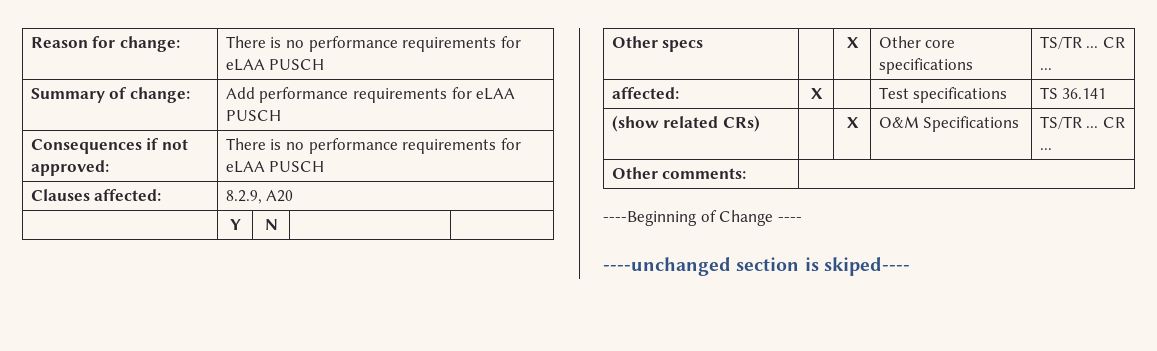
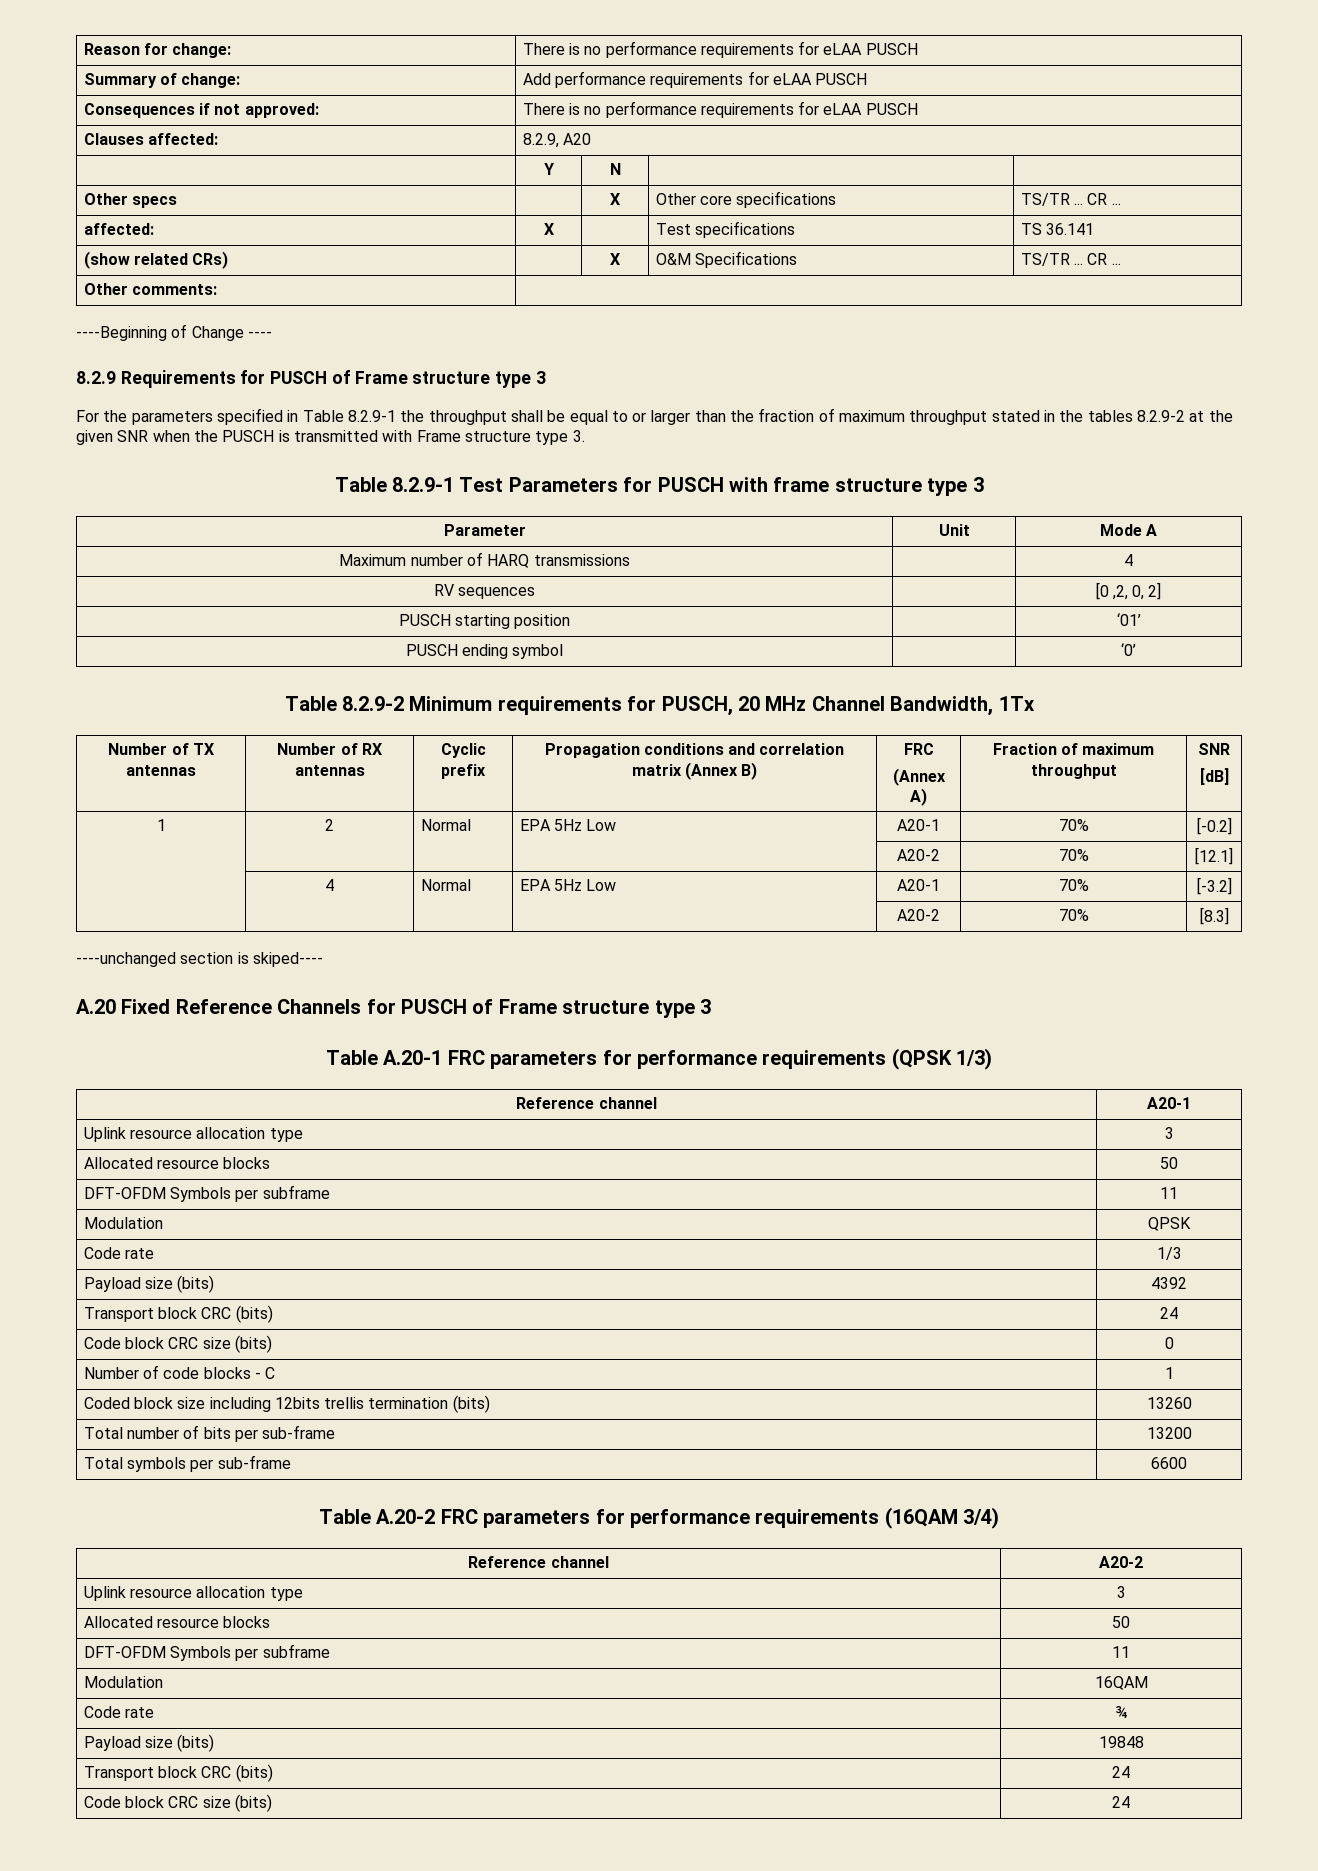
+ 8.2.9 Requirements for PUSCH of Frame structure type 3
+ For the parameters specified in Table 8.2.9-1 the throughput shall be equal to or larger than the fraction of maximum throughput stated in the tables 8.2.9-2 at the given SNR when the PUSCH is transmitted with Frame structure type 3.
+ Table 8.2.9-1 Test Parameters for PUSCH with frame structure type 3
+ Parameter | Unit | Mode A
+ Maximum number of HARQ transmissions | | 4
+ RV sequences | | [0 ,2, 0, 2]
+ PUSCH starting position | | ‘01’
+ PUSCH ending symbol | | ‘0’
+ Table 8.2.9-2 Minimum requirements for PUSCH, 20 MHz Channel Bandwidth, 1Tx
+ Number of TX antennas | Number of RX antennas | Cyclic prefix | Propagation conditions and correlation matrix (Annex B) | FRC
+ (Annex A) | Fraction of maximum throughput | SNR
+ [dB]
+ 1 | 2 | Normal | EPA 5Hz Low | A20-1 | 70% | [-0.2]
+ | | | | A20-2 | 70% | [12.1]
+ | 4 | Normal | EPA 5Hz Low | A20-1 | 70% | [-3.2]
+ | | | | A20-2 | 70% | [8.3]
  ----unchanged section is skiped----
+ A.20 Fixed Reference Channels for PUSCH of Frame structure type 3
+ Table A.20-1 FRC parameters for performance requirements (QPSK 1/3)
+ Reference channel | A20-1
+ Uplink resource allocation type | 3
+ Allocated resource blocks | 50
+ DFT-OFDM Symbols per subframe | 11
+ Modulation | QPSK
+ Code rate | 1/3
+ Payload size (bits) | 4392
+ Transport block CRC (bits) | 24
+ Code block CRC size (bits) | 0
+ Number of code blocks - C | 1
+ Coded block size including 12bits trellis termination (bits) | 13260
+ Total number of bits per sub-frame | 13200
+ Total symbols per sub-frame | 6600
+ Table A.20-2 FRC parameters for performance requirements (16QAM 3/4)
+ Reference channel | A20-2
+ Uplink resource allocation type | 3
+ Allocated resource blocks | 50
+ DFT-OFDM Symbols per subframe | 11
+ Modulation | 16QAM
+ Code rate | ¾
+ Payload size (bits) | 19848
+ Transport block CRC (bits) | 24
+ Code block CRC size (bits) | 24

